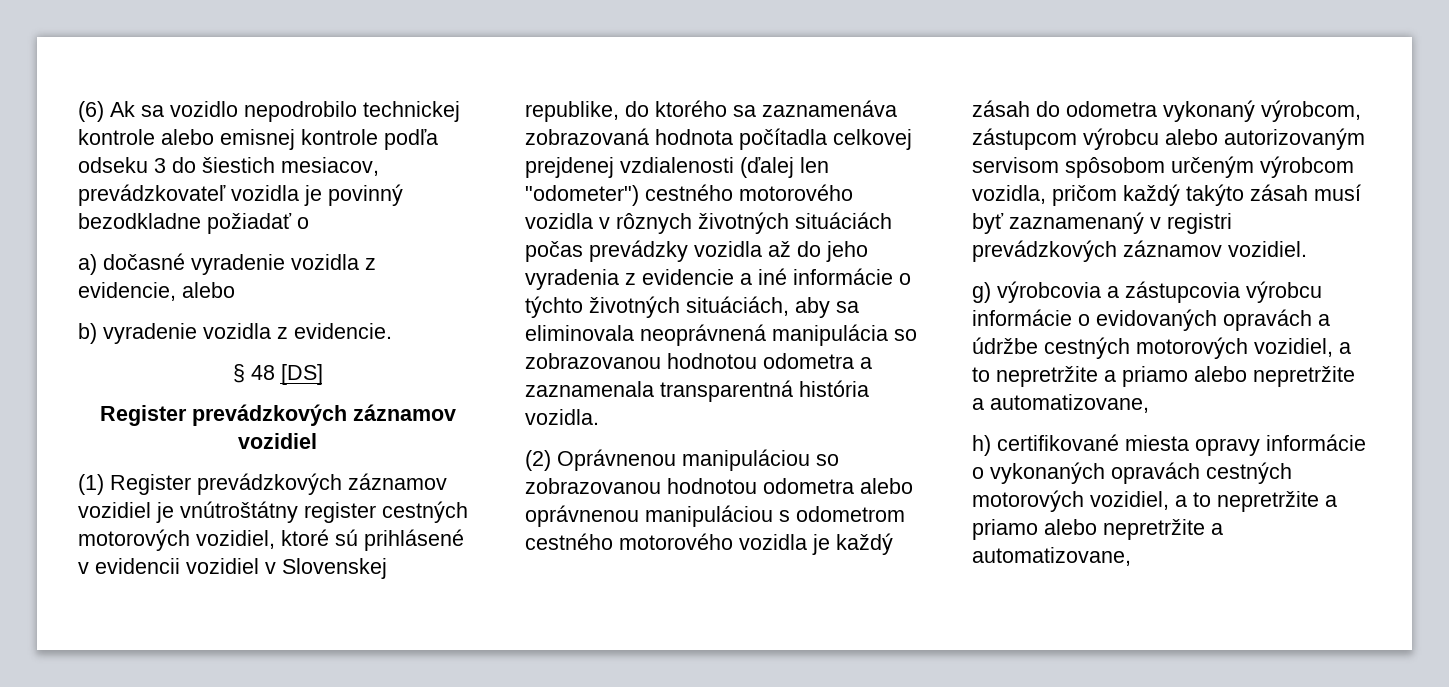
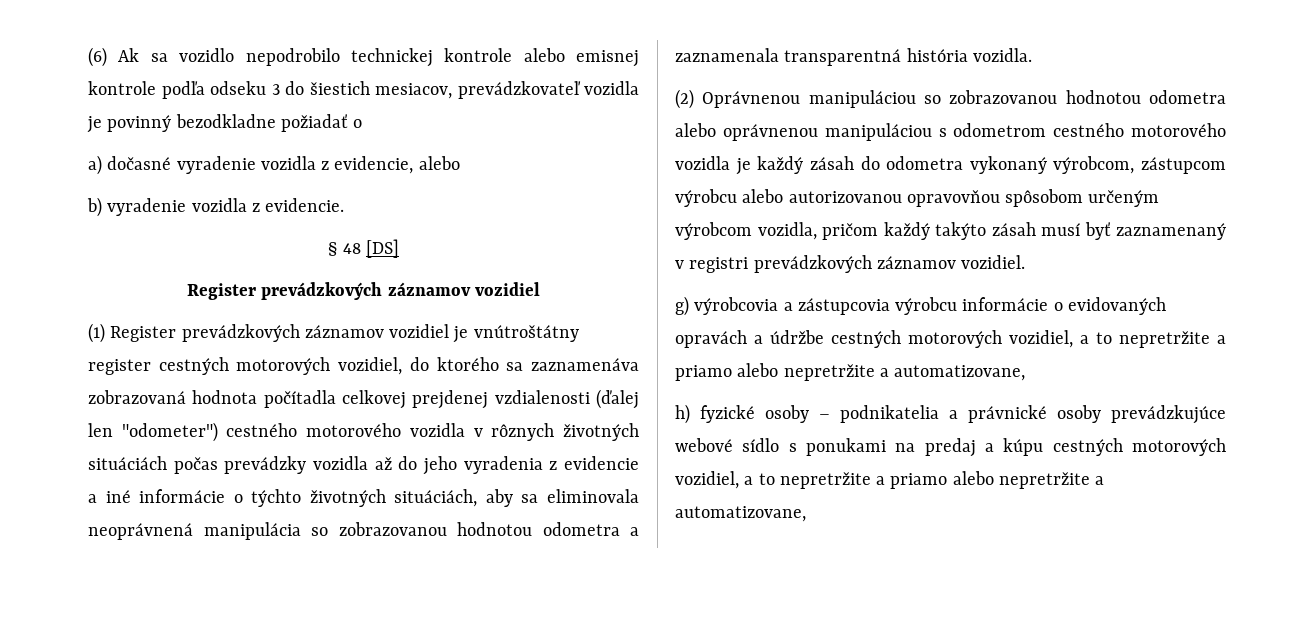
- (1) Register prevádzkových záznamov vozidiel je vnútroštátny register cestných motorových vozidiel, ktoré sú prihlásené v evidencii vozidiel v Slovenskej republike, do ktorého sa zaznamenáva zobrazovaná hodnota počítadla celkovej prejdenej vzdialenosti (ďalej len "odometer") cestného motorového vozidla v rôznych životných situáciách počas prevádzky vozidla až do jeho vyradenia z evidencie a iné informácie o týchto životných situáciách, aby sa eliminovala neoprávnená manipulácia so zobrazovanou hodnotou odometra a zaznamenala transparentná história vozidla.
+ (1) Register prevádzkových záznamov vozidiel je vnútroštátny register cestných motorových vozidiel, do ktorého sa zaznamenáva zobrazovaná hodnota počítadla celkovej prejdenej vzdialenosti (ďalej len "odometer") cestného motorového vozidla v rôznych životných situáciách počas prevádzky vozidla až do jeho vyradenia z evidencie a iné informácie o týchto životných situáciách, aby sa eliminovala neoprávnená manipulácia so zobrazovanou hodnotou odometra a zaznamenala transparentná história vozidla.
- (2) Oprávnenou manipuláciou so zobrazovanou hodnotou odometra alebo oprávnenou manipuláciou s odometrom cestného motorového vozidla je každý zásah do odometra vykonaný výrobcom, zástupcom výrobcu alebo autorizovaným servisom spôsobom určeným výrobcom vozidla, pričom každý takýto zásah musí byť zaznamenaný v registri prevádzkových záznamov vozidiel.
+ (2) Oprávnenou manipuláciou so zobrazovanou hodnotou odometra alebo oprávnenou manipuláciou s odometrom cestného motorového vozidla je každý zásah do odometra vykonaný výrobcom, zástupcom výrobcu alebo autorizovanou opravovňou spôsobom určeným výrobcom vozidla, pričom každý takýto zásah musí byť zaznamenaný v registri prevádzkových záznamov vozidiel.
- h) certifikované miesta opravy informácie o vykonaných opravách cestných motorových vozidiel, a to nepretržite a priamo alebo nepretržite a automatizovane,
+ h) fyzické osoby – podnikatelia a právnické osoby prevádzkujúce webové sídlo s ponukami na predaj a kúpu cestných motorových vozidiel, a to nepretržite a priamo alebo nepretržite a automatizovane,

